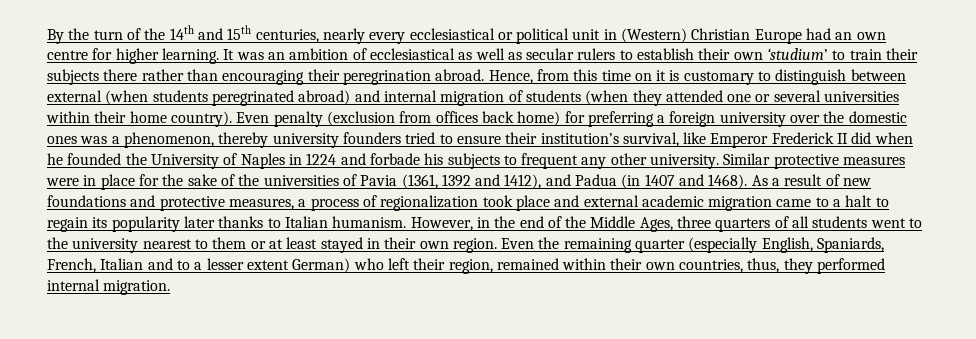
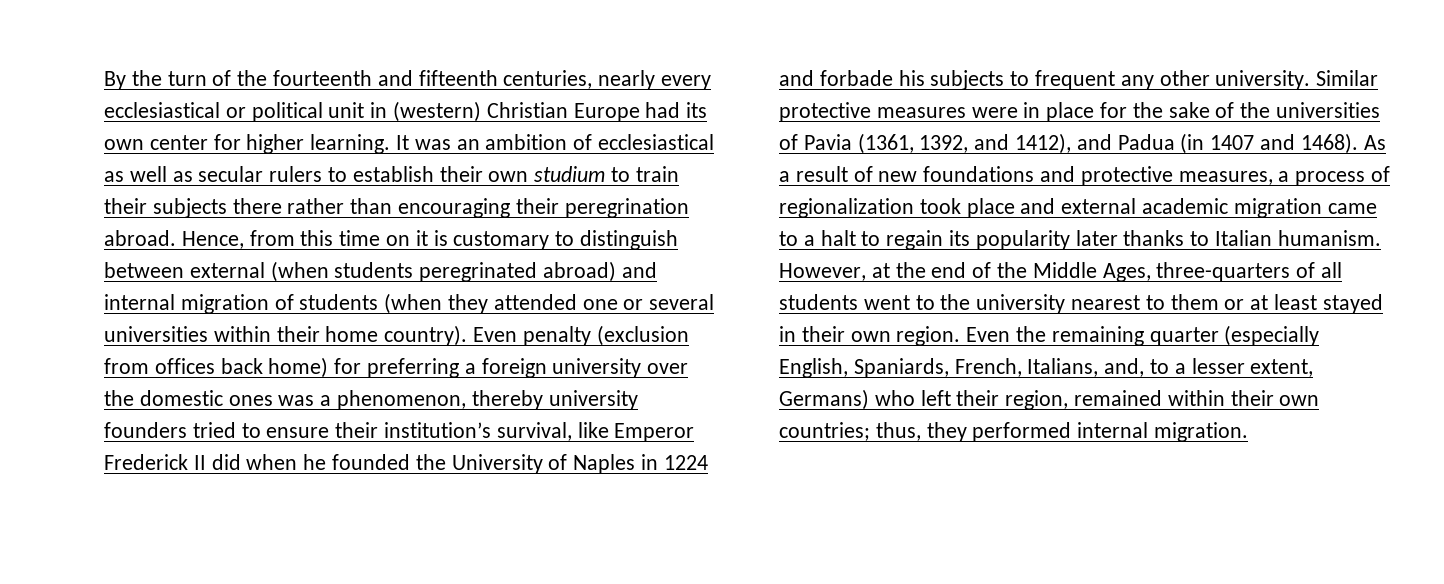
- By the turn of the 14th and 15th centuries, nearly every ecclesiastical or political unit in (Western) Christian Europe had an own centre for higher learning.
+ By the turn of the fourteenth and fifteenth centuries, nearly every ecclesiastical or political unit in (western) Christian Europe had its own center for higher learning.
- It was an ambition of ecclesiastical as well as secular rulers to establish their own ‘studium’ to train their subjects there rather than encouraging their peregrination abroad.
+ It was an ambition of ecclesiastical as well as secular rulers to establish their own studium to train their subjects there rather than encouraging their peregrination abroad.
- Similar protective measures were in place for the sake of the universities of Pavia (1361, 1392 and 1412), and Padua (in 1407 and 1468).
+ Similar protective measures were in place for the sake of the universities of Pavia (1361, 1392, and 1412), and Padua (in 1407 and 1468).
- However, in the end of the Middle Ages, three quarters of all students went to the university nearest to them or at least stayed in their own region.
+ However, at the end of the Middle Ages, three-quarters of all students went to the university nearest to them or at least stayed in their own region.
- Even the remaining quarter (especially English, Spaniards, French, Italian and to a lesser extent German) who left their region, remained within their own countries, thus, they performed internal migration.
+ Even the remaining quarter (especially English, Spaniards, French, Italians, and, to a lesser extent, Germans) who left their region, remained within their own countries; thus, they performed internal migration.

